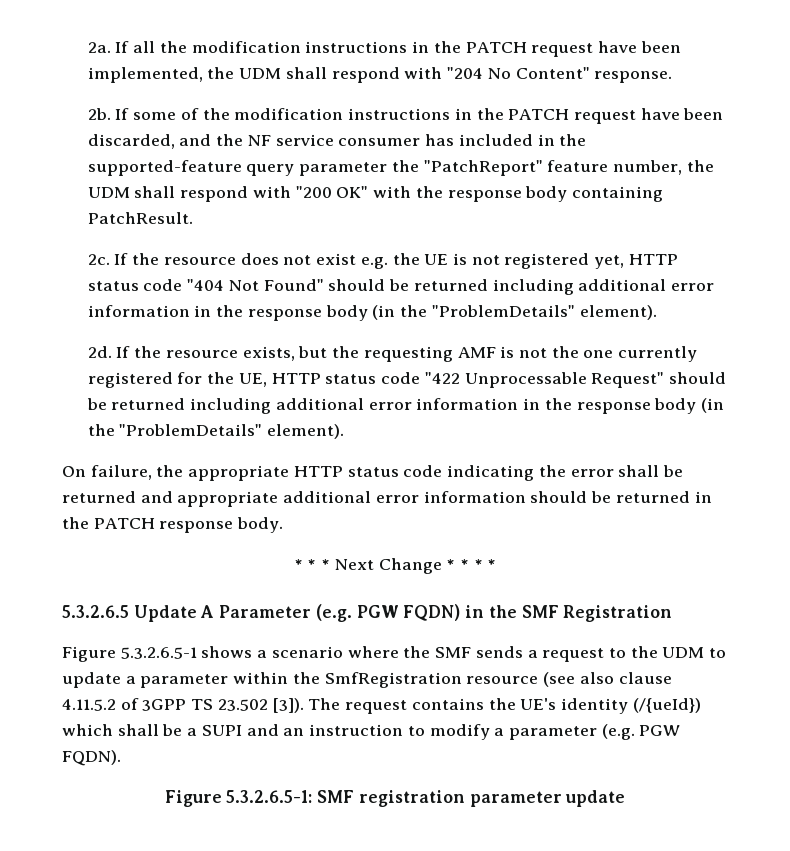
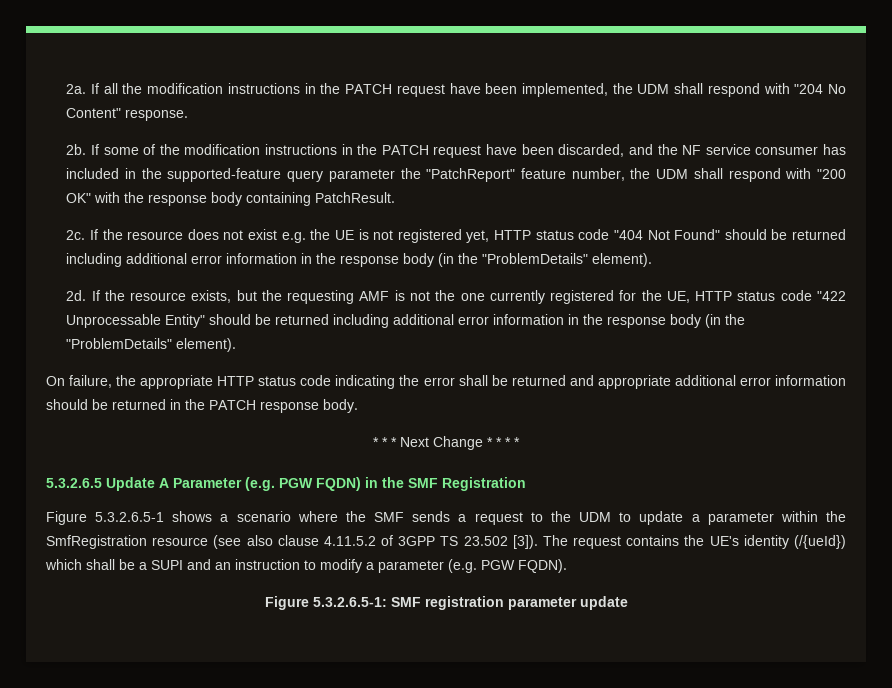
- If the resource exists, but the requesting AMF is not the one currently registered for the UE, HTTP status code "422 Unprocessable Request" should be returned including additional error information in the response body (in the "ProblemDetails" element).
+ If the resource exists, but the requesting AMF is not the one currently registered for the UE, HTTP status code "422 Unprocessable Entity" should be returned including additional error information in the response body (in the "ProblemDetails" element).

